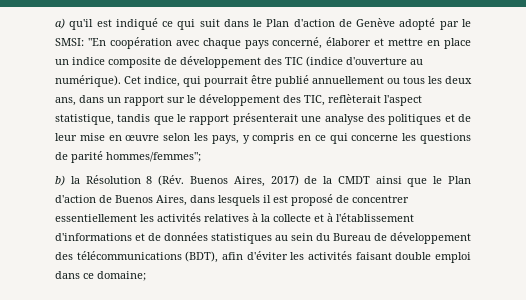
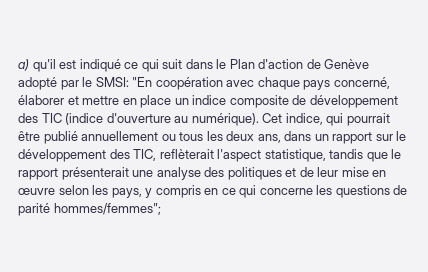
- b) la Résolution 8 (Rév. Buenos Aires, 2017) de la CMDT ainsi que le Plan d'action de Buenos Aires, dans lesquels il est proposé de concentrer essentiellement les activités relatives à la collecte et à l'établissement d'informations et de données statistiques au sein du Bureau de développement des télécommunications (BDT), afin d'éviter les activités faisant double emploi dans ce domaine;

